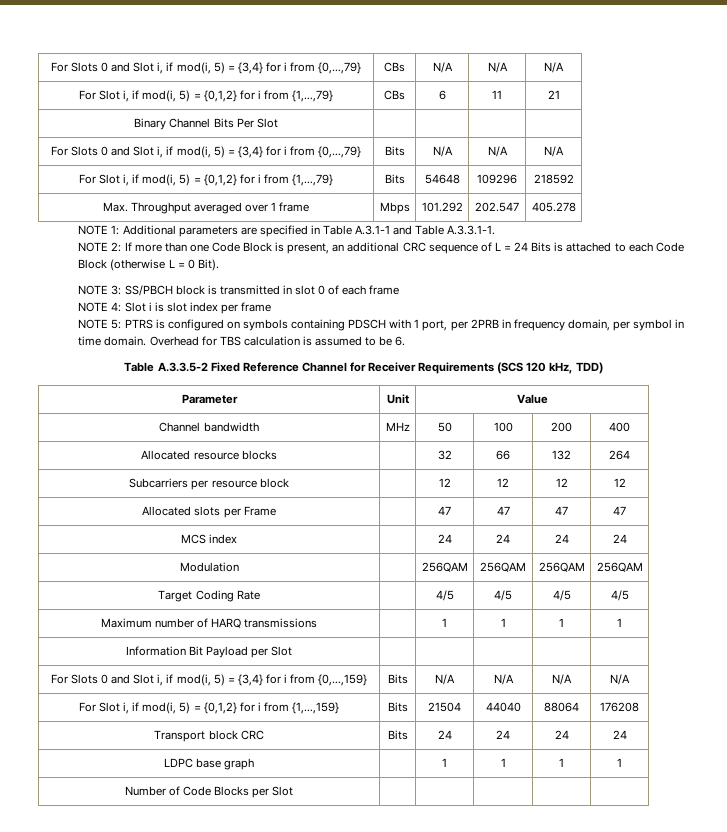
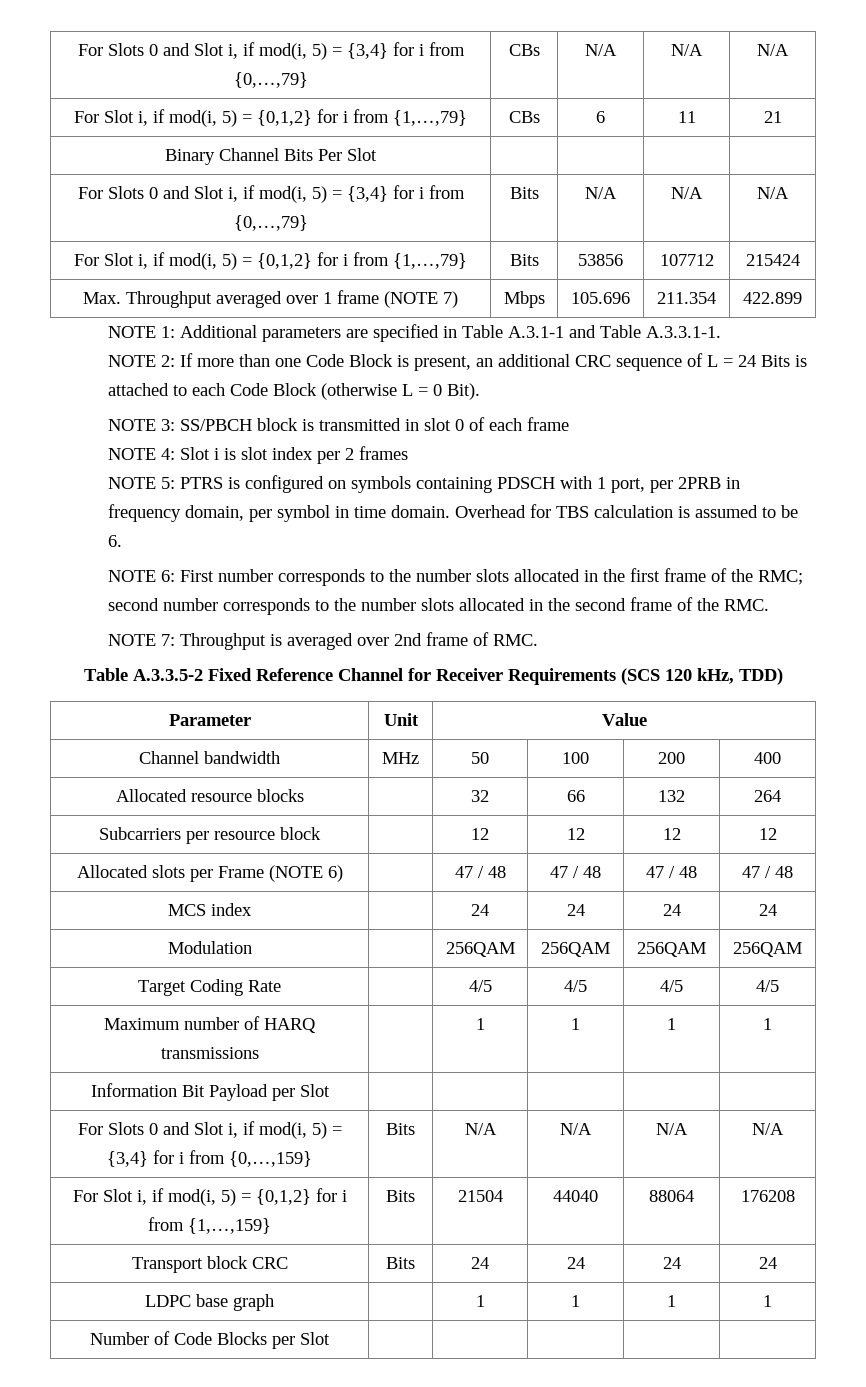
- For Slot i, if mod(i, 5) = {0,1,2} for i from {1,…,79} | Bits | 54648 | 109296 | 218592
+ For Slot i, if mod(i, 5) = {0,1,2} for i from {1,…,79} | Bits | 53856 | 107712 | 215424
- Max. Throughput averaged over 1 frame | Mbps | 101.292 | 202.547 | 405.278
+ Max. Throughput averaged over 1 frame (NOTE 7) | Mbps | 105.696 | 211.354 | 422.899
- NOTE 4: Slot i is slot index per frame
+ NOTE 4: Slot i is slot index per 2 frames
+ NOTE 6: First number corresponds to the number slots allocated in the first frame of the RMC; second number corresponds to the number slots allocated in the second frame of the RMC.
+ NOTE 7: Throughput is averaged over 2nd frame of RMC.
- Allocated slots per Frame | | 47 | 47 | 47 | 47
+ Allocated slots per Frame (NOTE 6) | | 47 / 48 | 47 / 48 | 47 / 48 | 47 / 48

